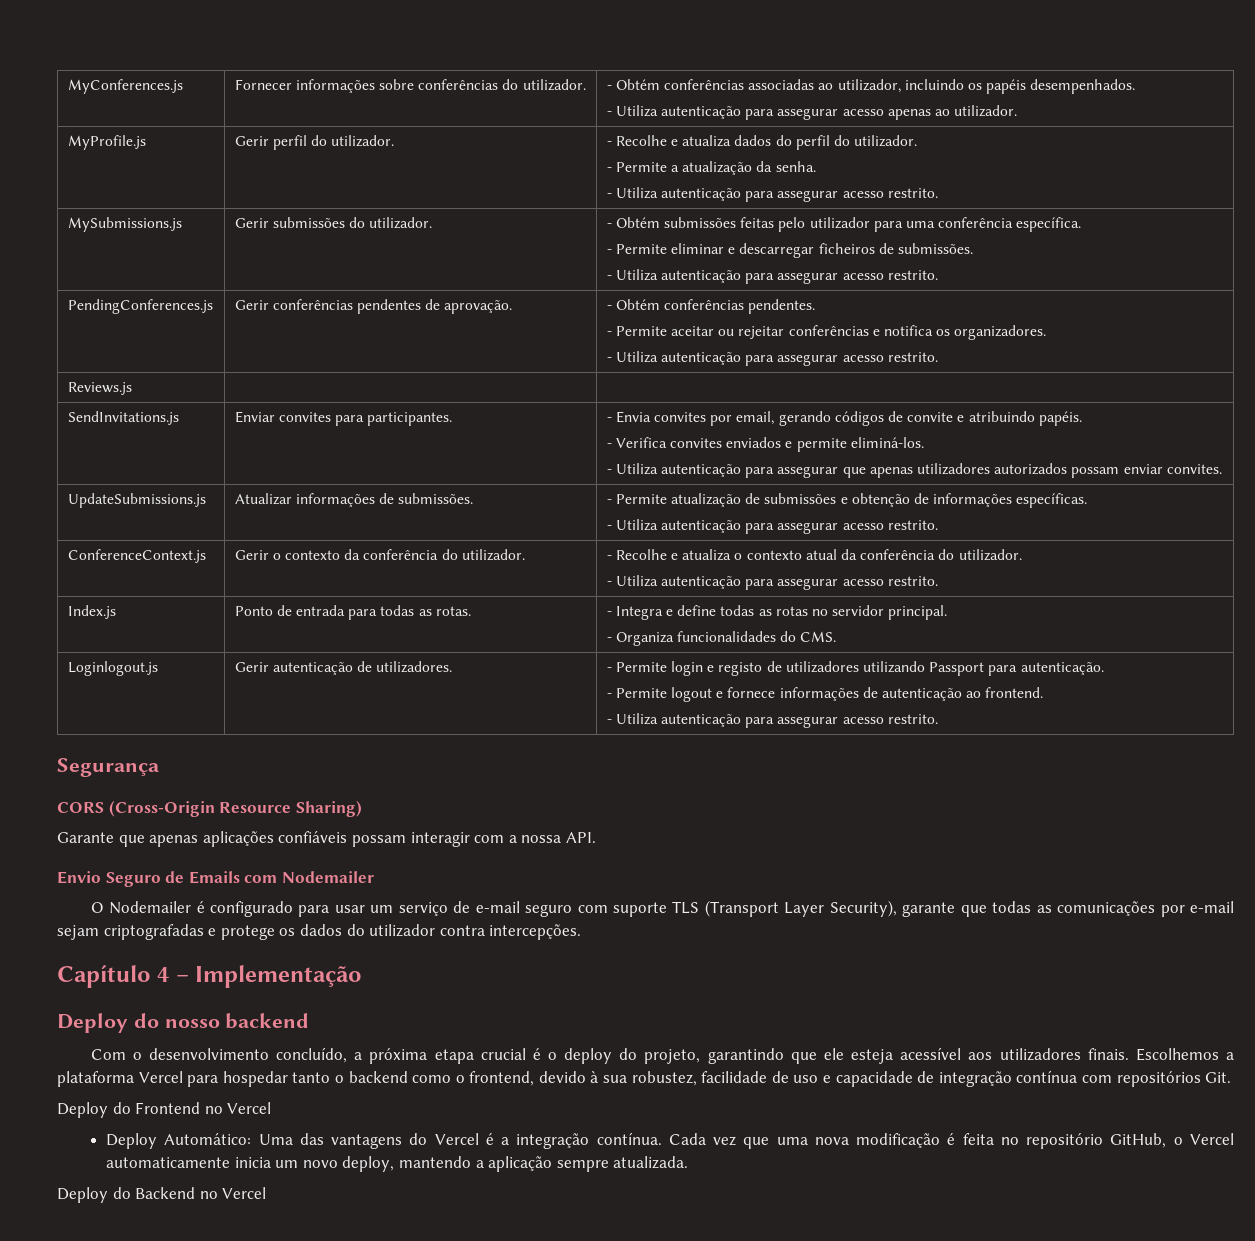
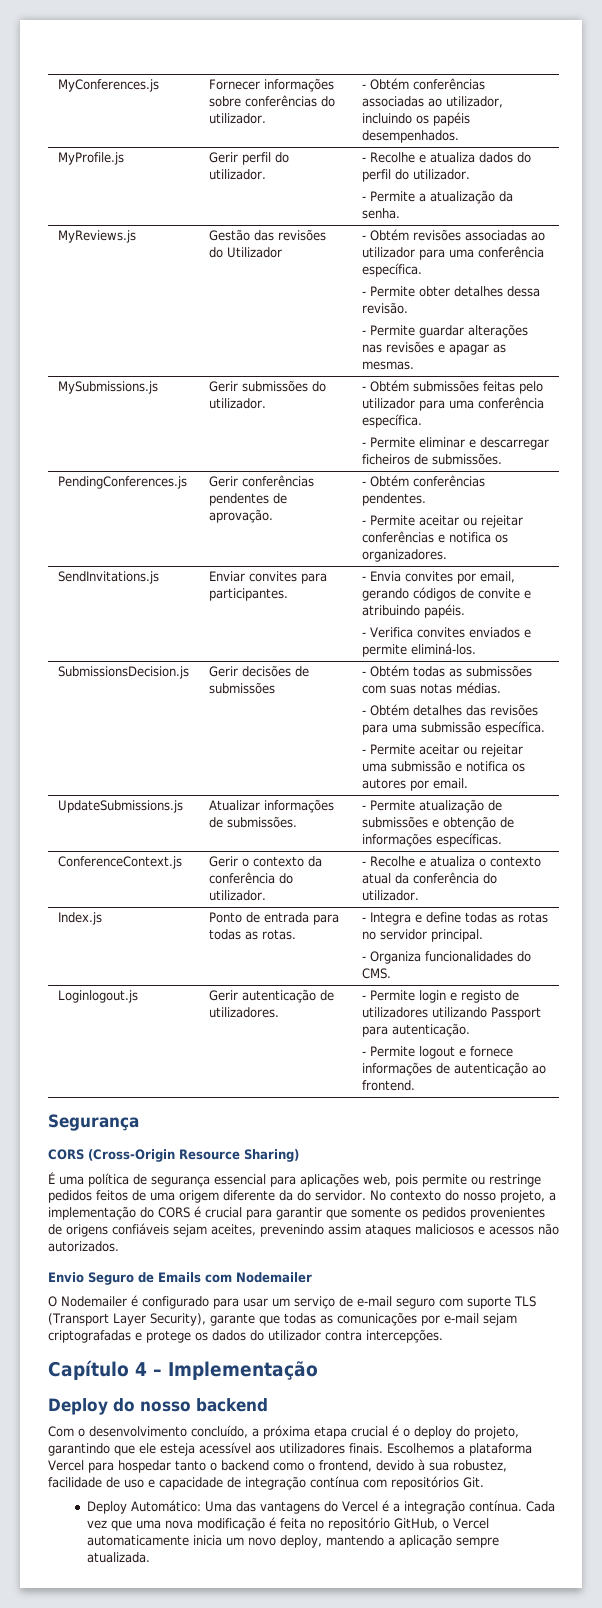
  MyConferences.js | Fornecer informações sobre conferências do utilizador. | - Obtém conferências associadas ao utilizador, incluindo os papéis desempenhados.
- - Utiliza autenticação para assegurar acesso apenas ao utilizador.
  MyProfile.js | Gerir perfil do utilizador. | - Recolhe e atualiza dados do perfil do utilizador.
  - Permite a atualização da senha.
- - Utiliza autenticação para assegurar acesso restrito.
+ MyReviews.js | Gestão das revisões do Utilizador | - Obtém revisões associadas ao utilizador para uma conferência específica.
+ - Permite obter detalhes dessa revisão.
+ - Permite guardar alterações nas revisões e apagar as mesmas.
  MySubmissions.js | Gerir submissões do utilizador. | - Obtém submissões feitas pelo utilizador para uma conferência específica.
  - Permite eliminar e descarregar ficheiros de submissões.
- - Utiliza autenticação para assegurar acesso restrito.
  PendingConferences.js | Gerir conferências pendentes de aprovação. | - Obtém conferências pendentes.
  - Permite aceitar ou rejeitar conferências e notifica os organizadores.
- - Utiliza autenticação para assegurar acesso restrito.
- Reviews.js | |
  SendInvitations.js | Enviar convites para participantes. | - Envia convites por email, gerando códigos de convite e atribuindo papéis.
  - Verifica convites enviados e permite eliminá-los.
- - Utiliza autenticação para assegurar que apenas utilizadores autorizados possam enviar convites.
+ SubmissionsDecision.js | Gerir decisões de submissões | - Obtém todas as submissões com suas notas médias.
+ - Obtém detalhes das revisões para uma submissão específica.
+ - Permite aceitar ou rejeitar uma submissão e notifica os autores por email.
  UpdateSubmissions.js | Atualizar informações de submissões. | - Permite atualização de submissões e obtenção de informações específicas.
- - Utiliza autenticação para assegurar acesso restrito.
  ConferenceContext.js | Gerir o contexto da conferência do utilizador. | - Recolhe e atualiza o contexto atual da conferência do utilizador.
- - Utiliza autenticação para assegurar acesso restrito.
  Loginlogout.js | Gerir autenticação de utilizadores. | - Permite login e registo de utilizadores utilizando Passport para autenticação.
  - Permite logout e fornece informações de autenticação ao frontend.
- - Utiliza autenticação para assegurar acesso restrito.
- Garante que apenas aplicações confiáveis possam interagir com a nossa API.
+ É uma política de segurança essencial para aplicações web, pois permite ou restringe pedidos feitos de uma origem diferente da do servidor. No contexto do nosso projeto, a implementação do CORS é crucial para garantir que somente os pedidos provenientes de origens confiáveis sejam aceites, prevenindo assim ataques maliciosos e acessos não autorizados.
- Deploy do Frontend no Vercel
- Deploy do Backend no Vercel

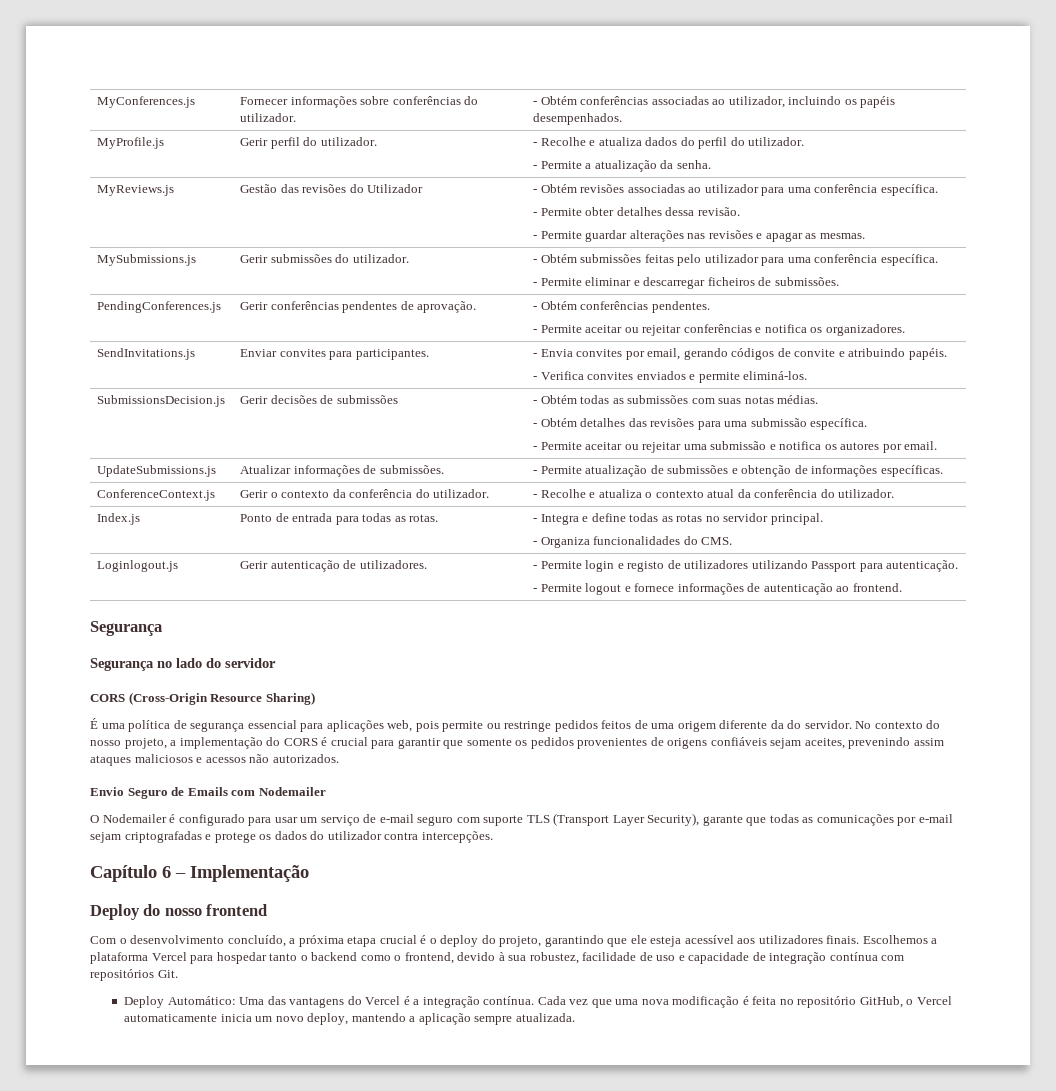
+ Segurança no lado do servidor
- Capítulo 4 – Implementação
+ Capítulo 6 – Implementação
- Deploy do nosso backend
+ Deploy do nosso frontend

